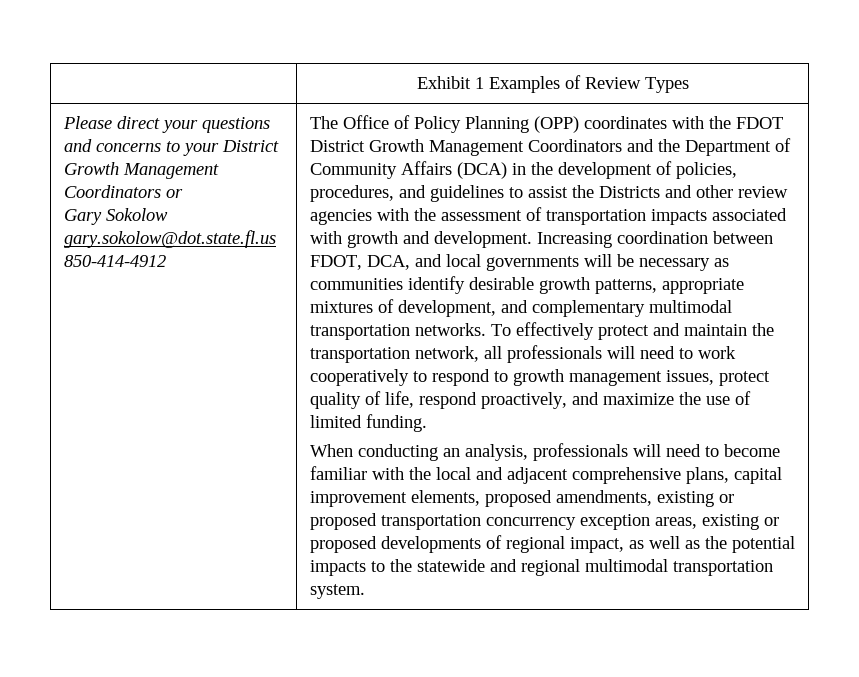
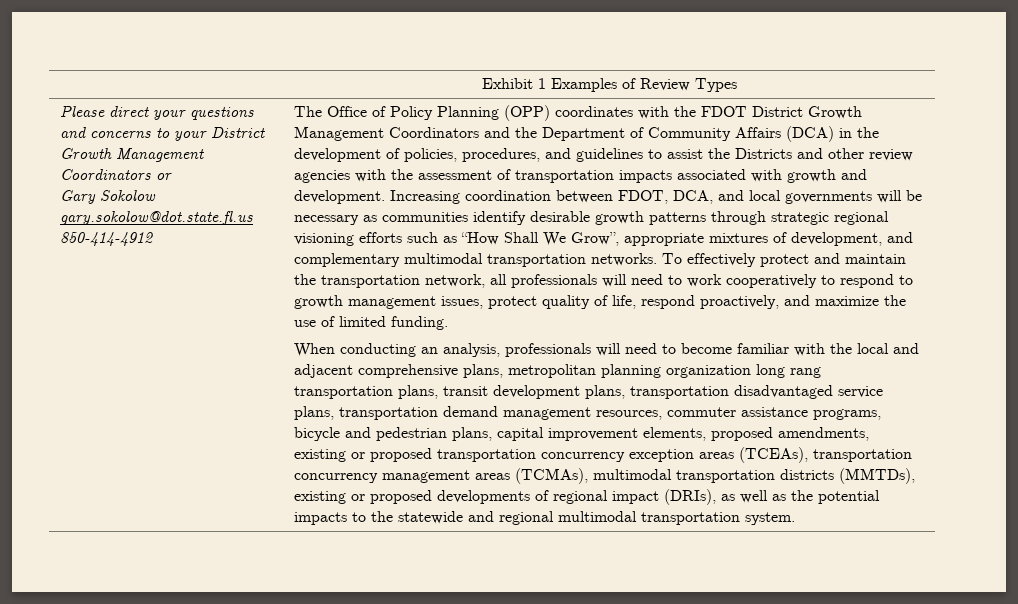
- Increasing coordination between FDOT, DCA, and local governments will be necessary as communities identify desirable growth patterns, appropriate mixtures of development, and complementary multimodal transportation networks.
+ Increasing coordination between FDOT, DCA, and local governments will be necessary as communities identify desirable growth patterns through strategic regional visioning efforts such as “How Shall We Grow”, appropriate mixtures of development, and complementary multimodal transportation networks.
- When conducting an analysis, professionals will need to become familiar with the local and adjacent comprehensive plans, capital improvement elements, proposed amendments, existing or proposed transportation concurrency exception areas, existing or proposed developments of regional impact, as well as the potential impacts to the statewide and regional multimodal transportation system.
+ When conducting an analysis, professionals will need to become familiar with the local and adjacent comprehensive plans, metropolitan planning organization long rang transportation plans, transit development plans, transportation disadvantaged service plans, transportation demand management resources, commuter assistance programs, bicycle and pedestrian plans, capital improvement elements, proposed amendments, existing or proposed transportation concurrency exception areas (TCEAs), transportation concurrency management areas (TCMAs), multimodal transportation districts (MMTDs), existing or proposed developments of regional impact (DRIs), as well as the potential impacts to the statewide and regional multimodal transportation system.

